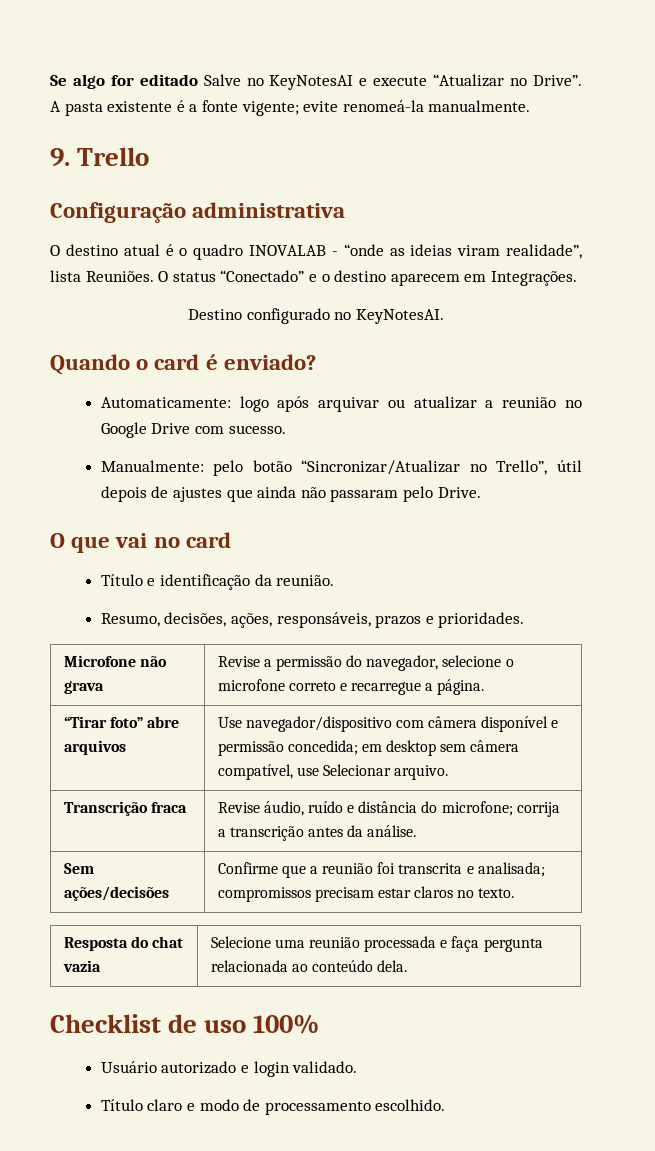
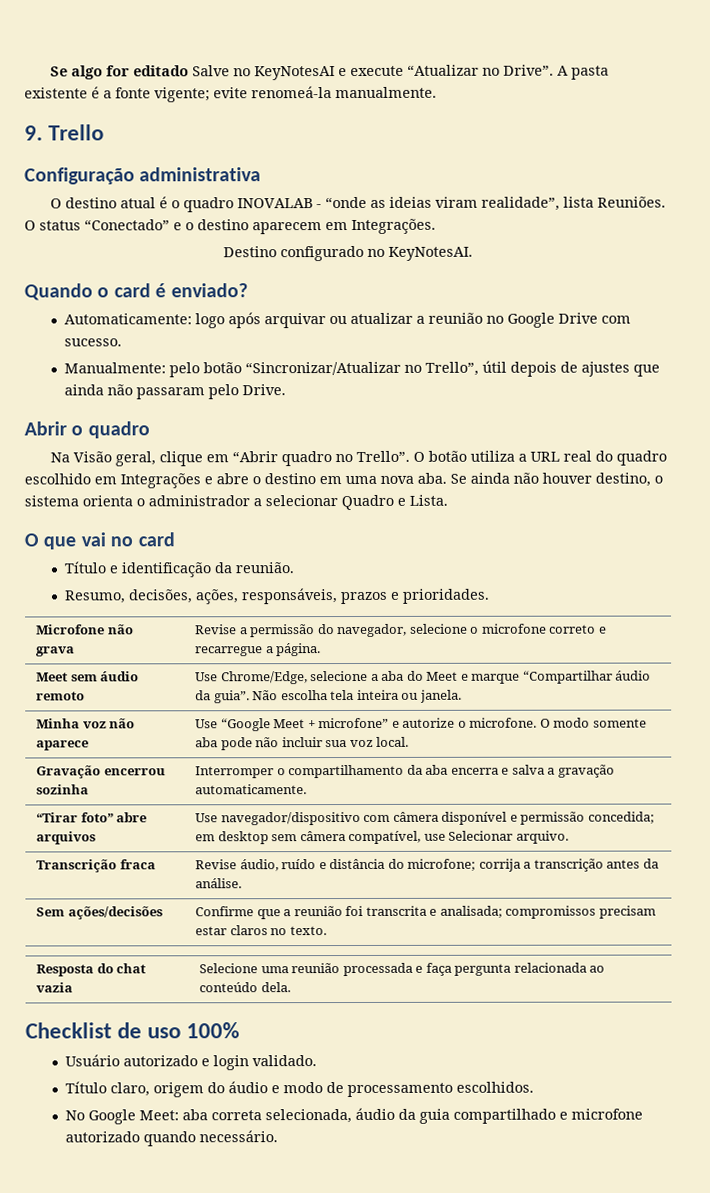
+ Abrir o quadro
+ Na Visão geral, clique em “Abrir quadro no Trello”. O botão utiliza a URL real do quadro escolhido em Integrações e abre o destino em uma nova aba. Se ainda não houver destino, o sistema orienta o administrador a selecionar Quadro e Lista.
+ Meet sem áudio remoto | Use Chrome/Edge, selecione a aba do Meet e marque “Compartilhar áudio da guia”. Não escolha tela inteira ou janela.
+ Minha voz não aparece | Use “Google Meet + microfone” e autorize o microfone. O modo somente aba pode não incluir sua voz local.
+ Gravação encerrou sozinha | Interromper o compartilhamento da aba encerra e salva a gravação automaticamente.
- Título claro e modo de processamento escolhido.
+ Título claro, origem do áudio e modo de processamento escolhidos.
+ No Google Meet: aba correta selecionada, áudio da guia compartilhado e microfone autorizado quando necessário.

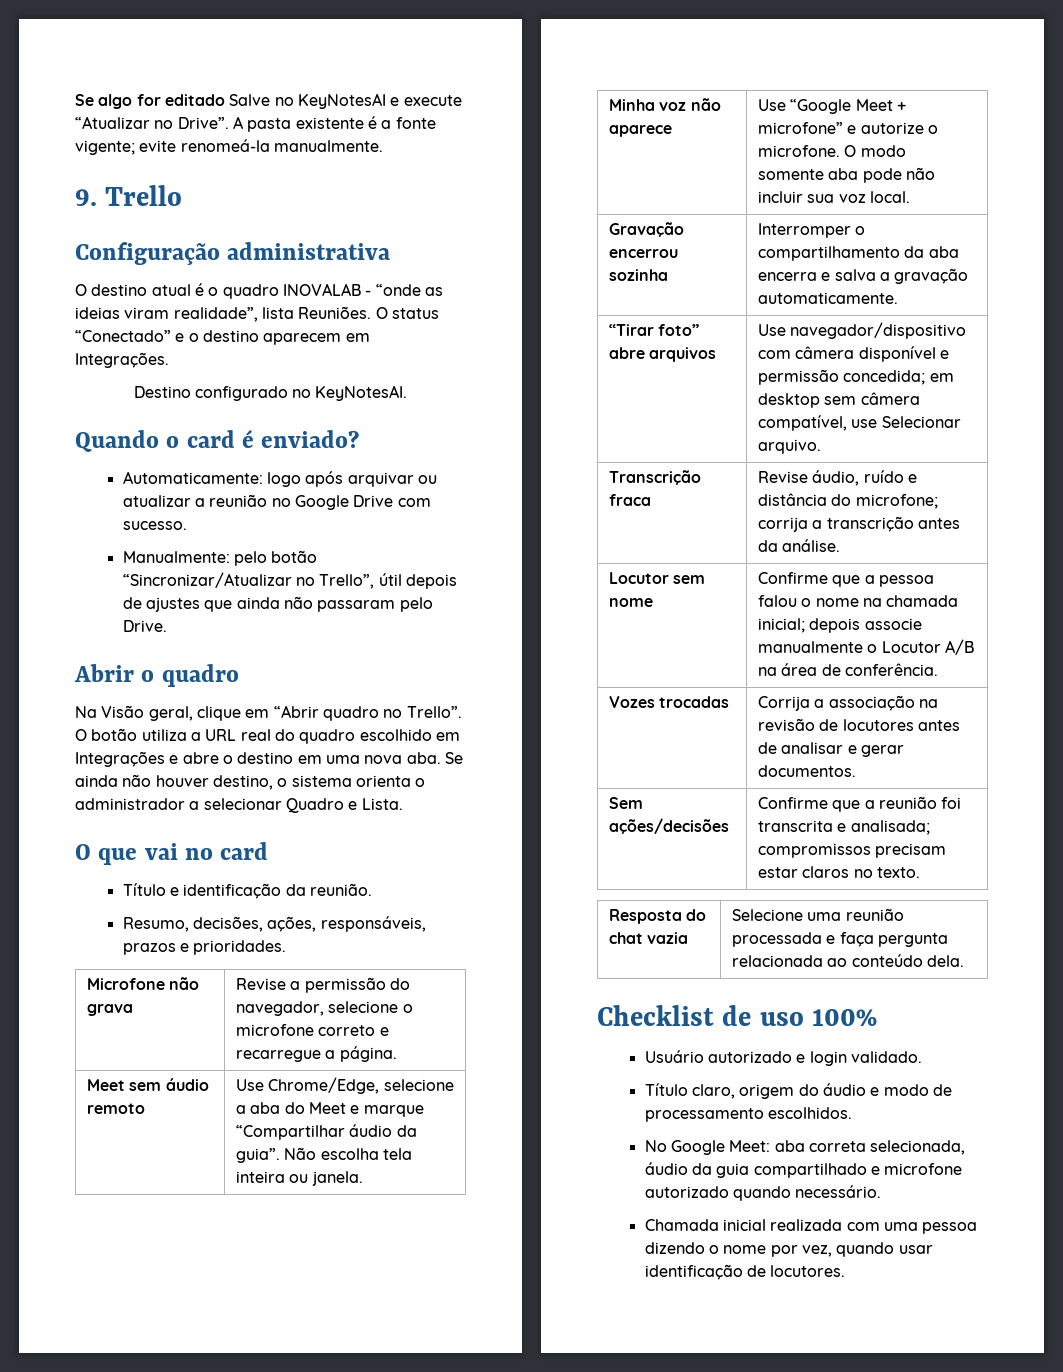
+ Locutor sem nome | Confirme que a pessoa falou o nome na chamada inicial; depois associe manualmente o Locutor A/B na área de conferência.
+ Vozes trocadas | Corrija a associação na revisão de locutores antes de analisar e gerar documentos.
+ Chamada inicial realizada com uma pessoa dizendo o nome por vez, quando usar identificação de locutores.

